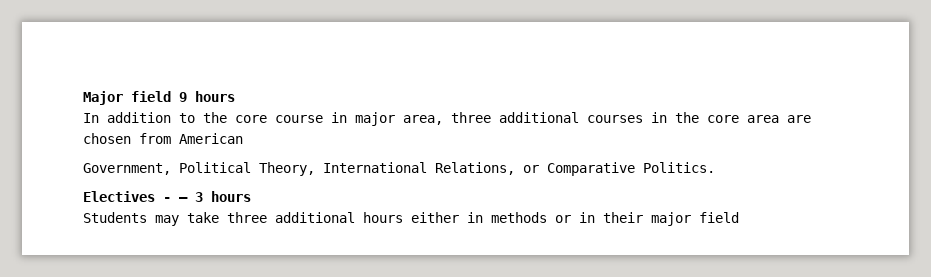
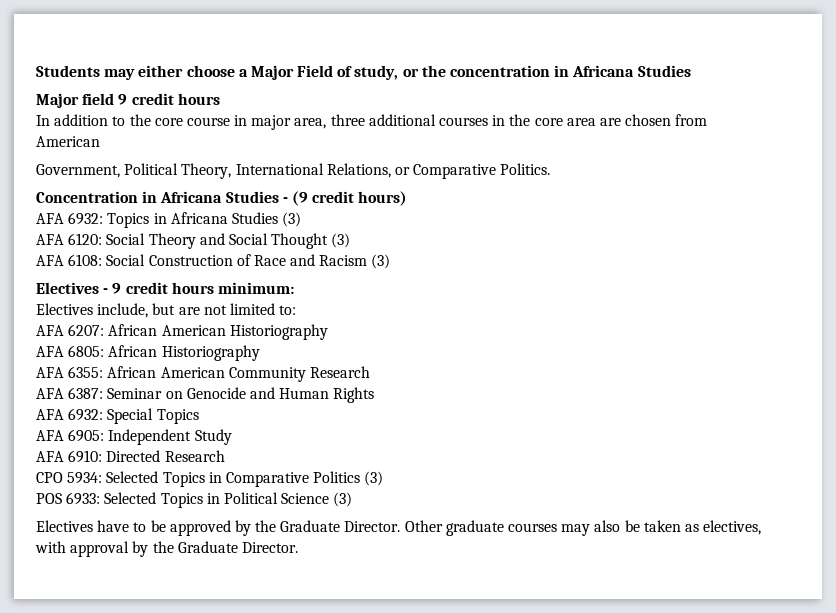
+ Students may either choose a Major Field of study, or the concentration in Africana Studies
- Major field 9 hours
+ Major field 9 credit hours
+ Concentration in Africana Studies - (9 credit hours)
+ AFA 6932: Topics in Africana Studies (3)
+ AFA 6120: Social Theory and Social Thought (3)
+ AFA 6108: Social Construction of Race and Racism (3)
- Electives - – 3 hours
- Students may take three additional hours either in methods or in their major field
+ Electives - 9 credit hours minimum:
+ Electives include, but are not limited to:
+ AFA 6207: African American Historiography
+ AFA 6805: African Historiography
+ AFA 6355: African American Community Research
+ AFA 6387: Seminar on Genocide and Human Rights
+ AFA 6932: Special Topics
+ AFA 6905: Independent Study
+ AFA 6910: Directed Research
+ CPO 5934: Selected Topics in Comparative Politics (3)
+ POS 6933: Selected Topics in Political Science (3)
+ Electives have to be approved by the Graduate Director. Other graduate courses may also be taken as electives, with approval by the Graduate Director.

